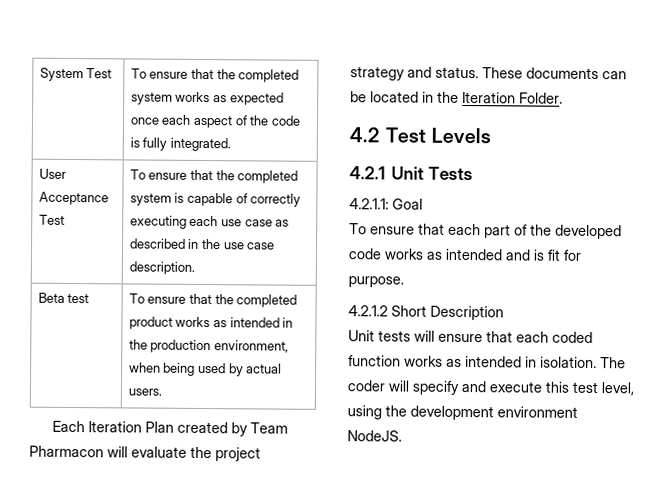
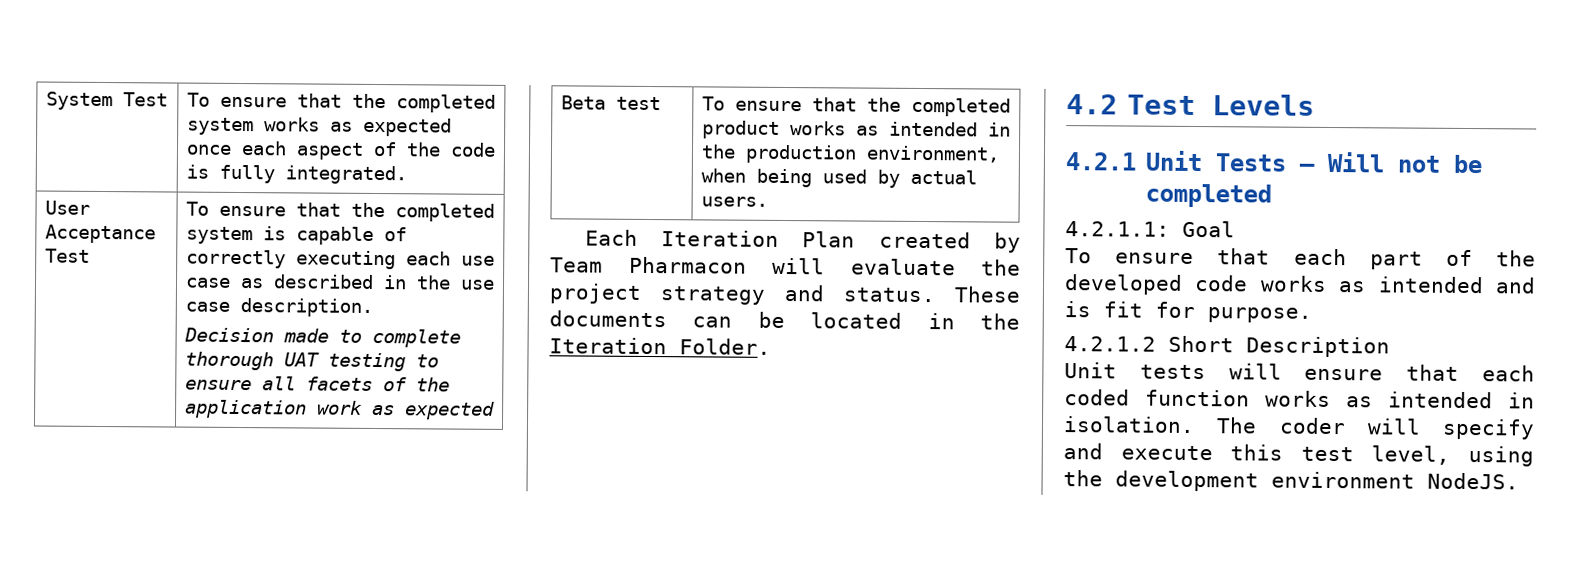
+ Decision made to complete thorough UAT testing to ensure all facets of the application work as expected
- 4.2.1 Unit Tests
+ 4.2.1 Unit Tests – Will not be completed

